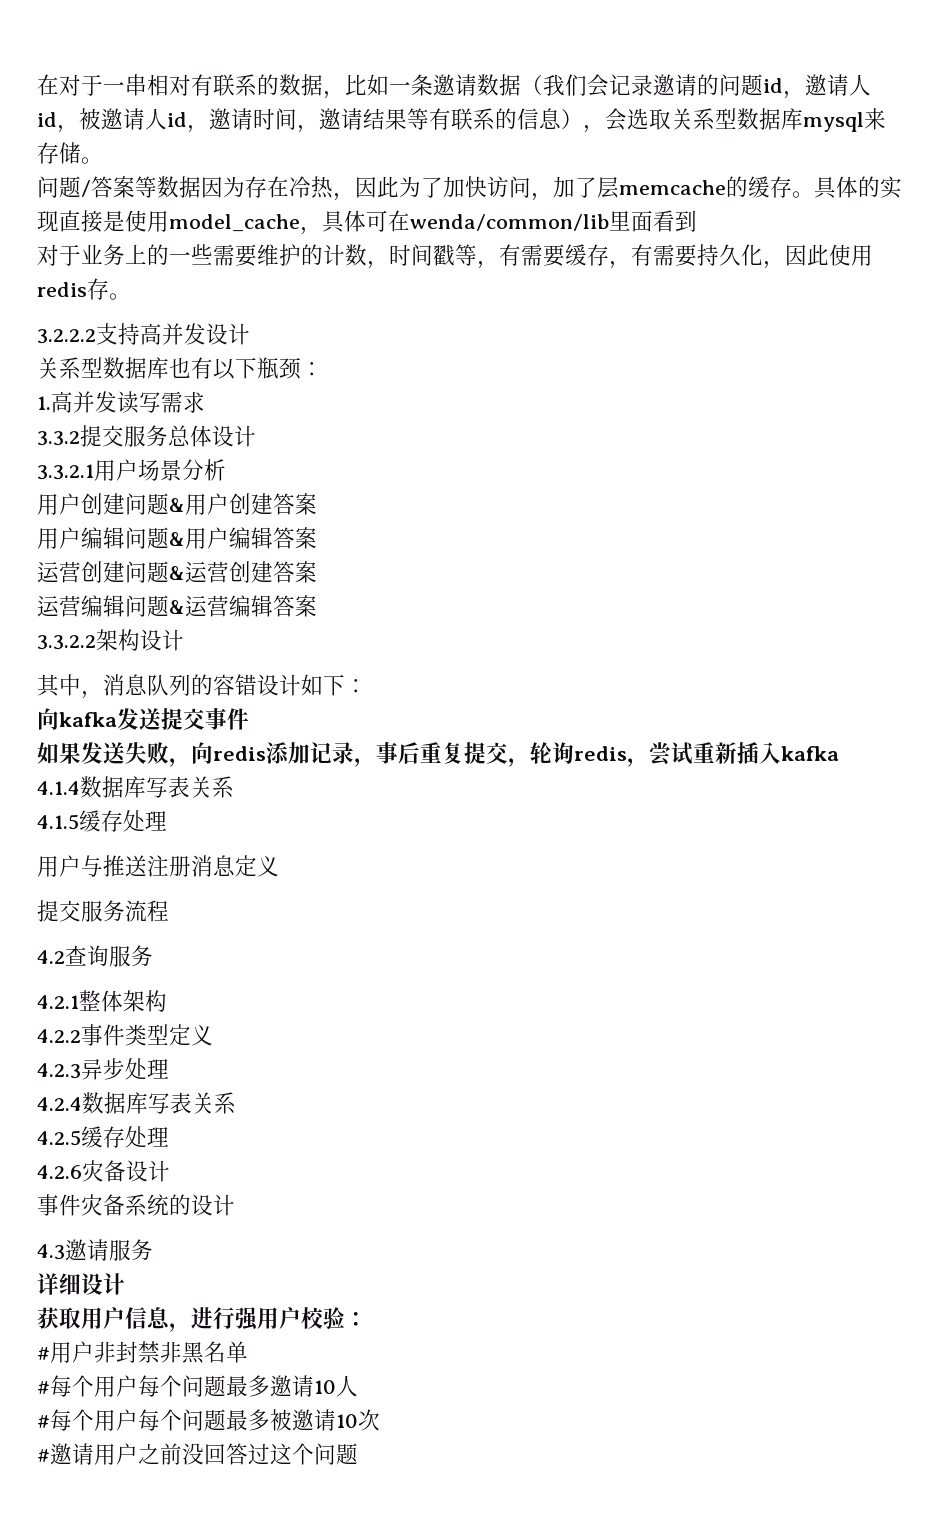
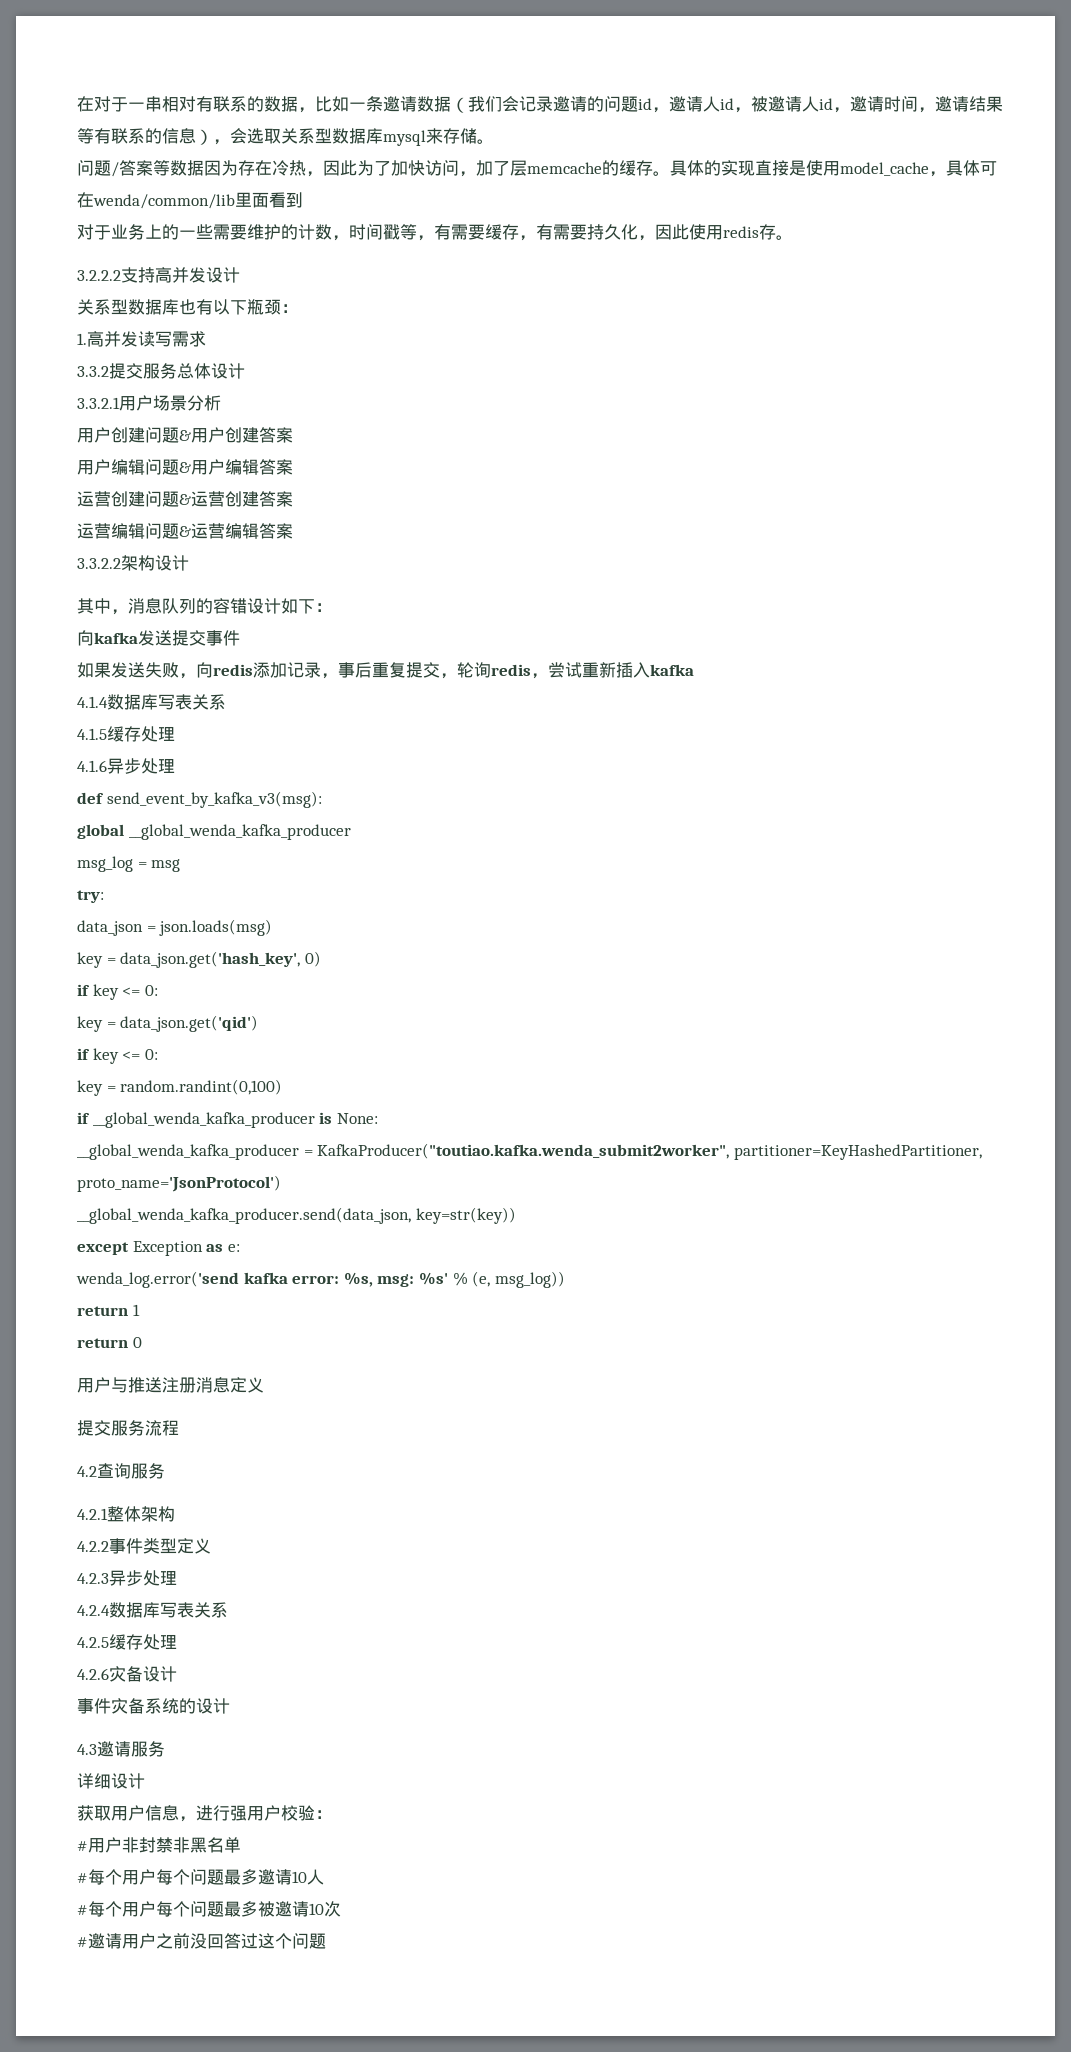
+ 4.1.6异步处理
+ def send_event_by_kafka_v3(msg):
+ global __global_wenda_kafka_producer
+ msg_log = msg
+ try:
+ data_json = json.loads(msg)
+ key = data_json.get('hash_key', 0)
+ if key <= 0:
+ key = data_json.get('qid')
+ if key <= 0:
+ key = random.randint(0,100)
+ if __global_wenda_kafka_producer is None:
+ __global_wenda_kafka_producer = KafkaProducer("toutiao.kafka.wenda_submit2worker", partitioner=KeyHashedPartitioner, proto_name='JsonProtocol')
+ __global_wenda_kafka_producer.send(data_json, key=str(key))
+ except Exception as e:
+ wenda_log.error('send kafka error: %s, msg: %s' % (e, msg_log))
+ return 1
+ return 0

